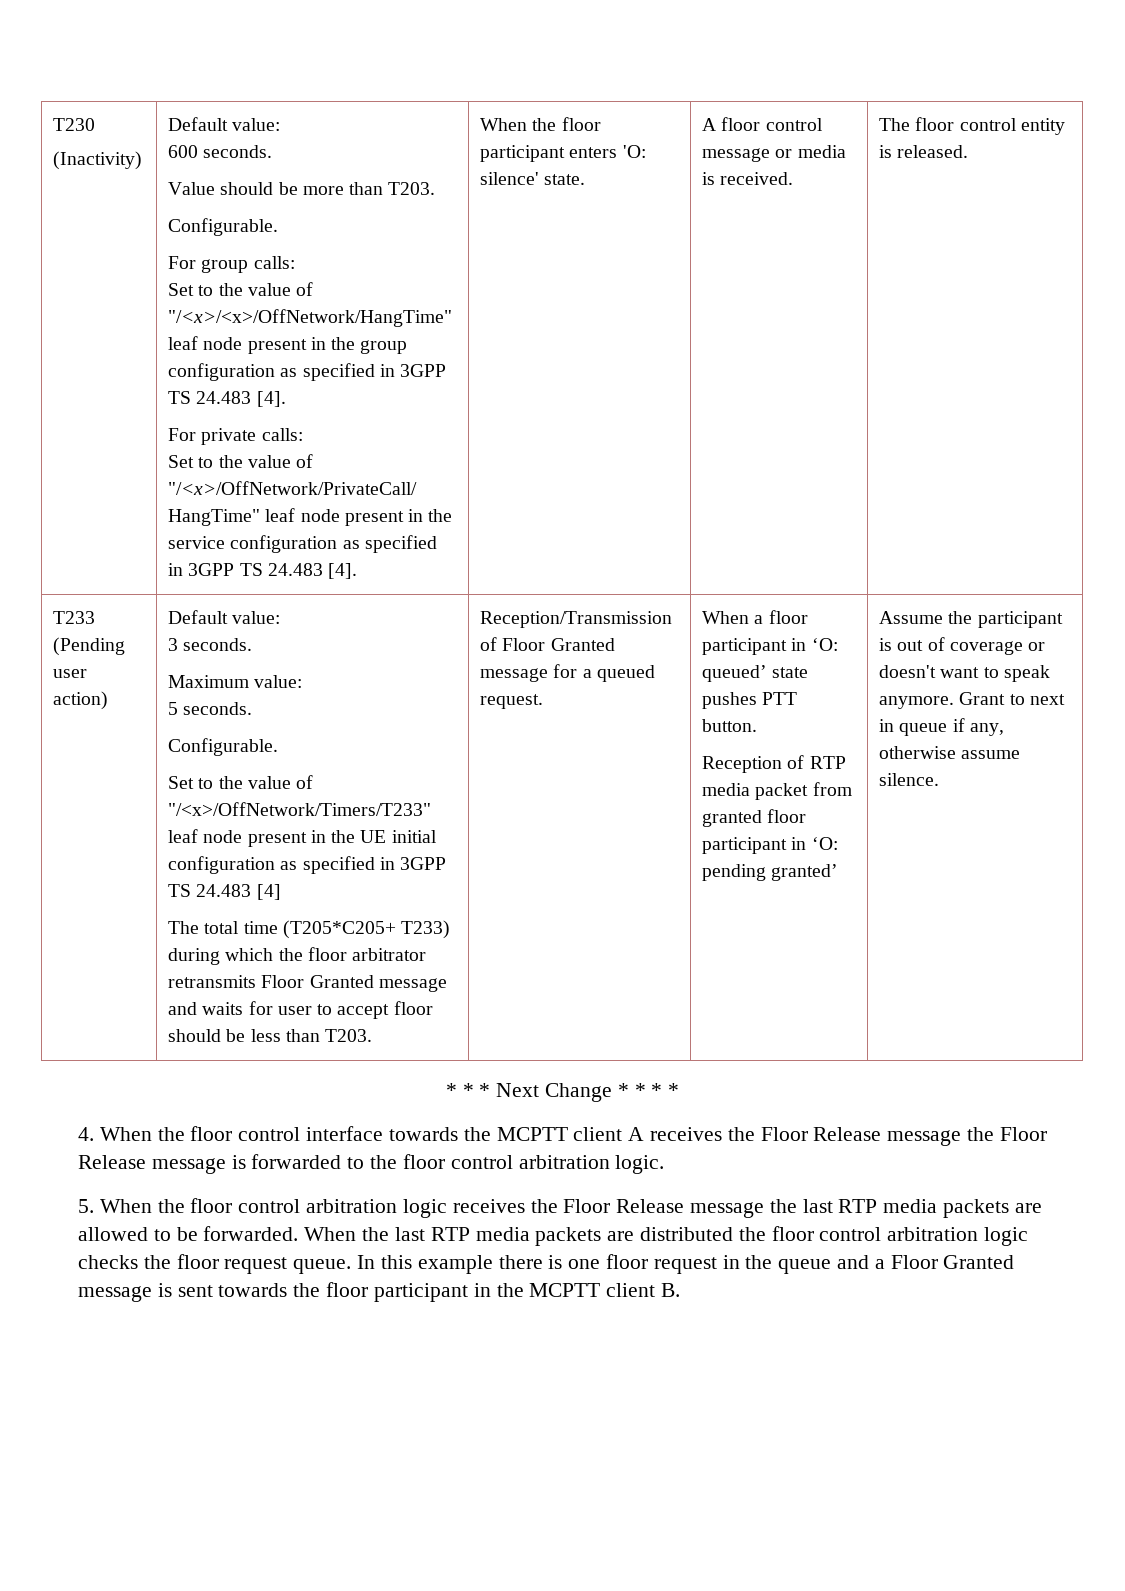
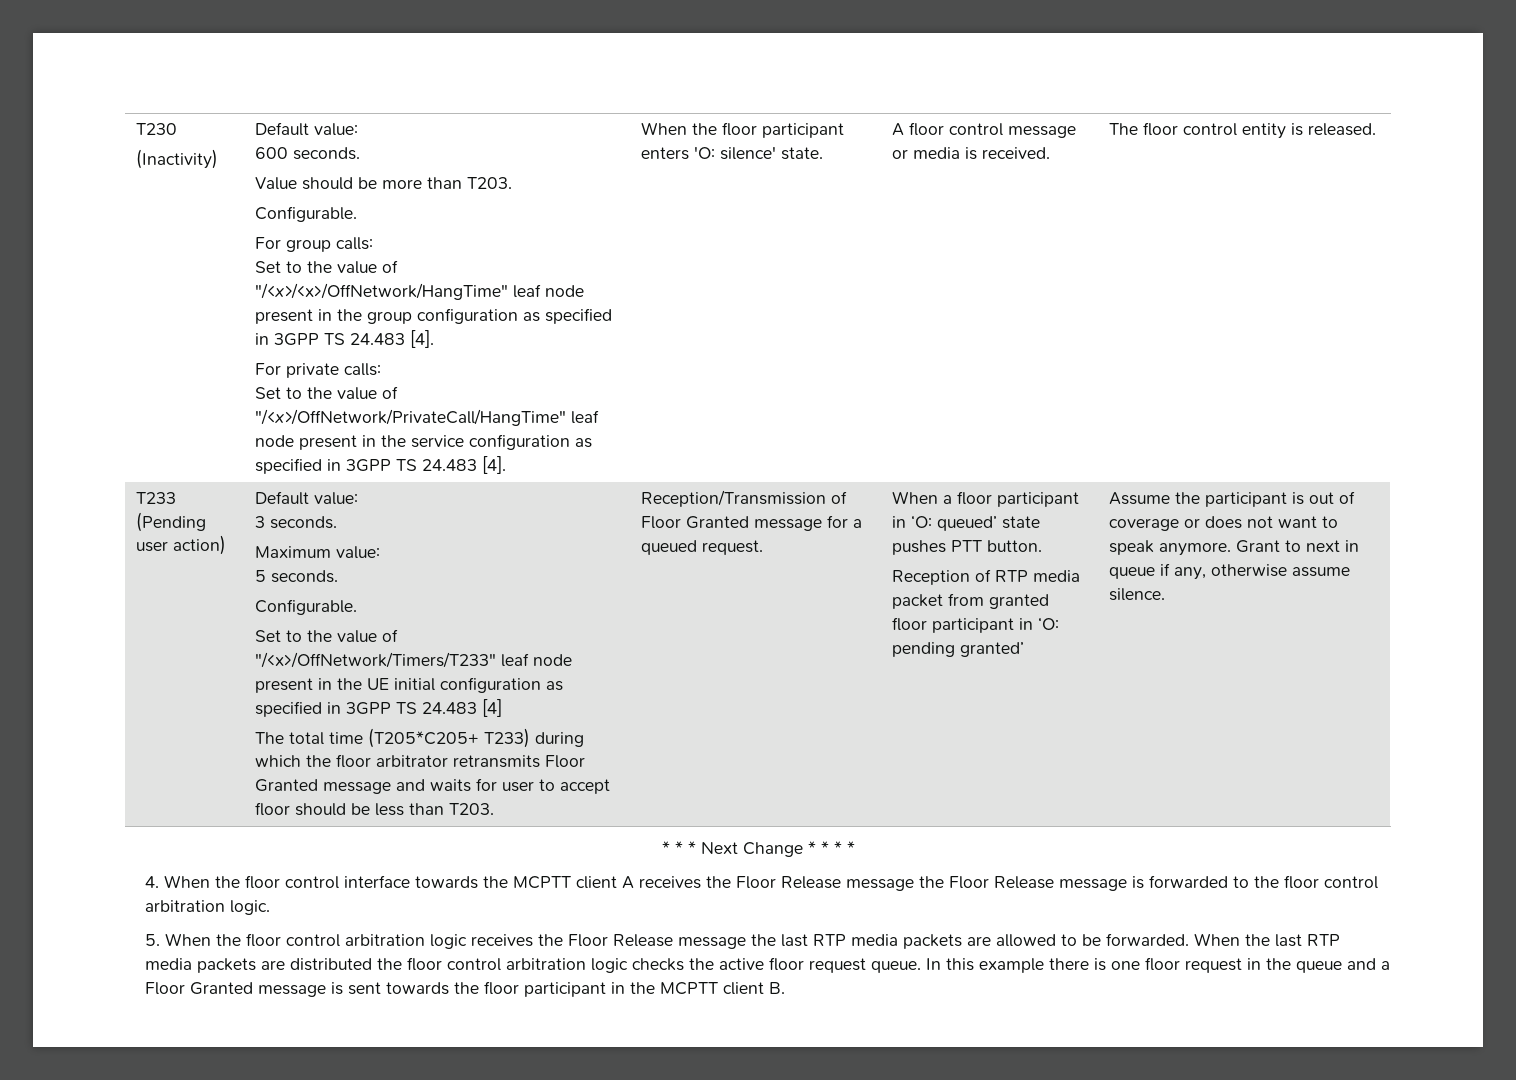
- Assume the participant is out of coverage or doesn't want to speak anymore.
+ Assume the participant is out of coverage or does not want to speak anymore.
- When the last RTP media packets are distributed the floor control arbitration logic checks the floor request queue.
+ When the last RTP media packets are distributed the floor control arbitration logic checks the active floor request queue.

